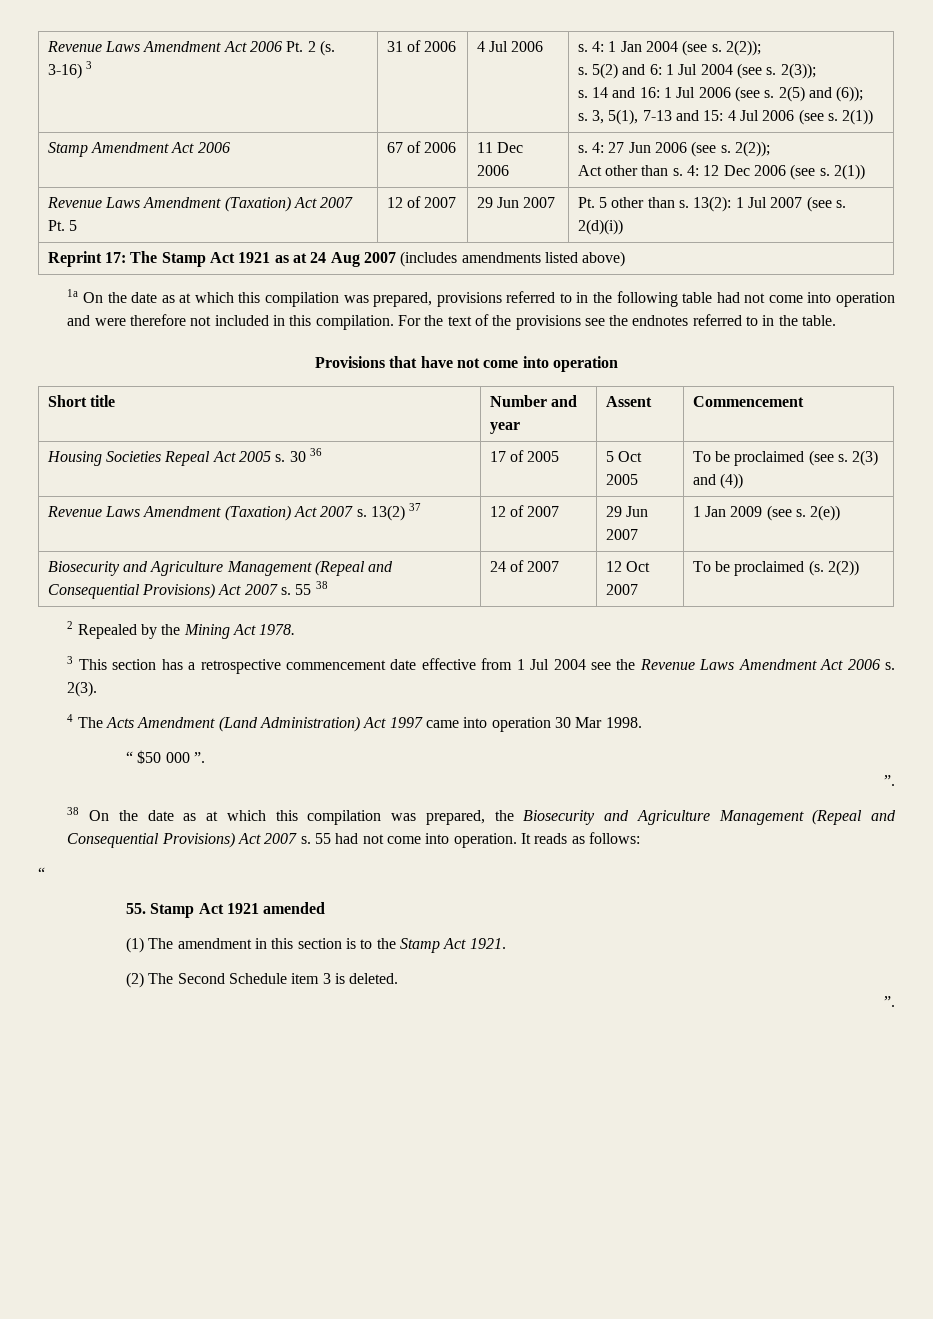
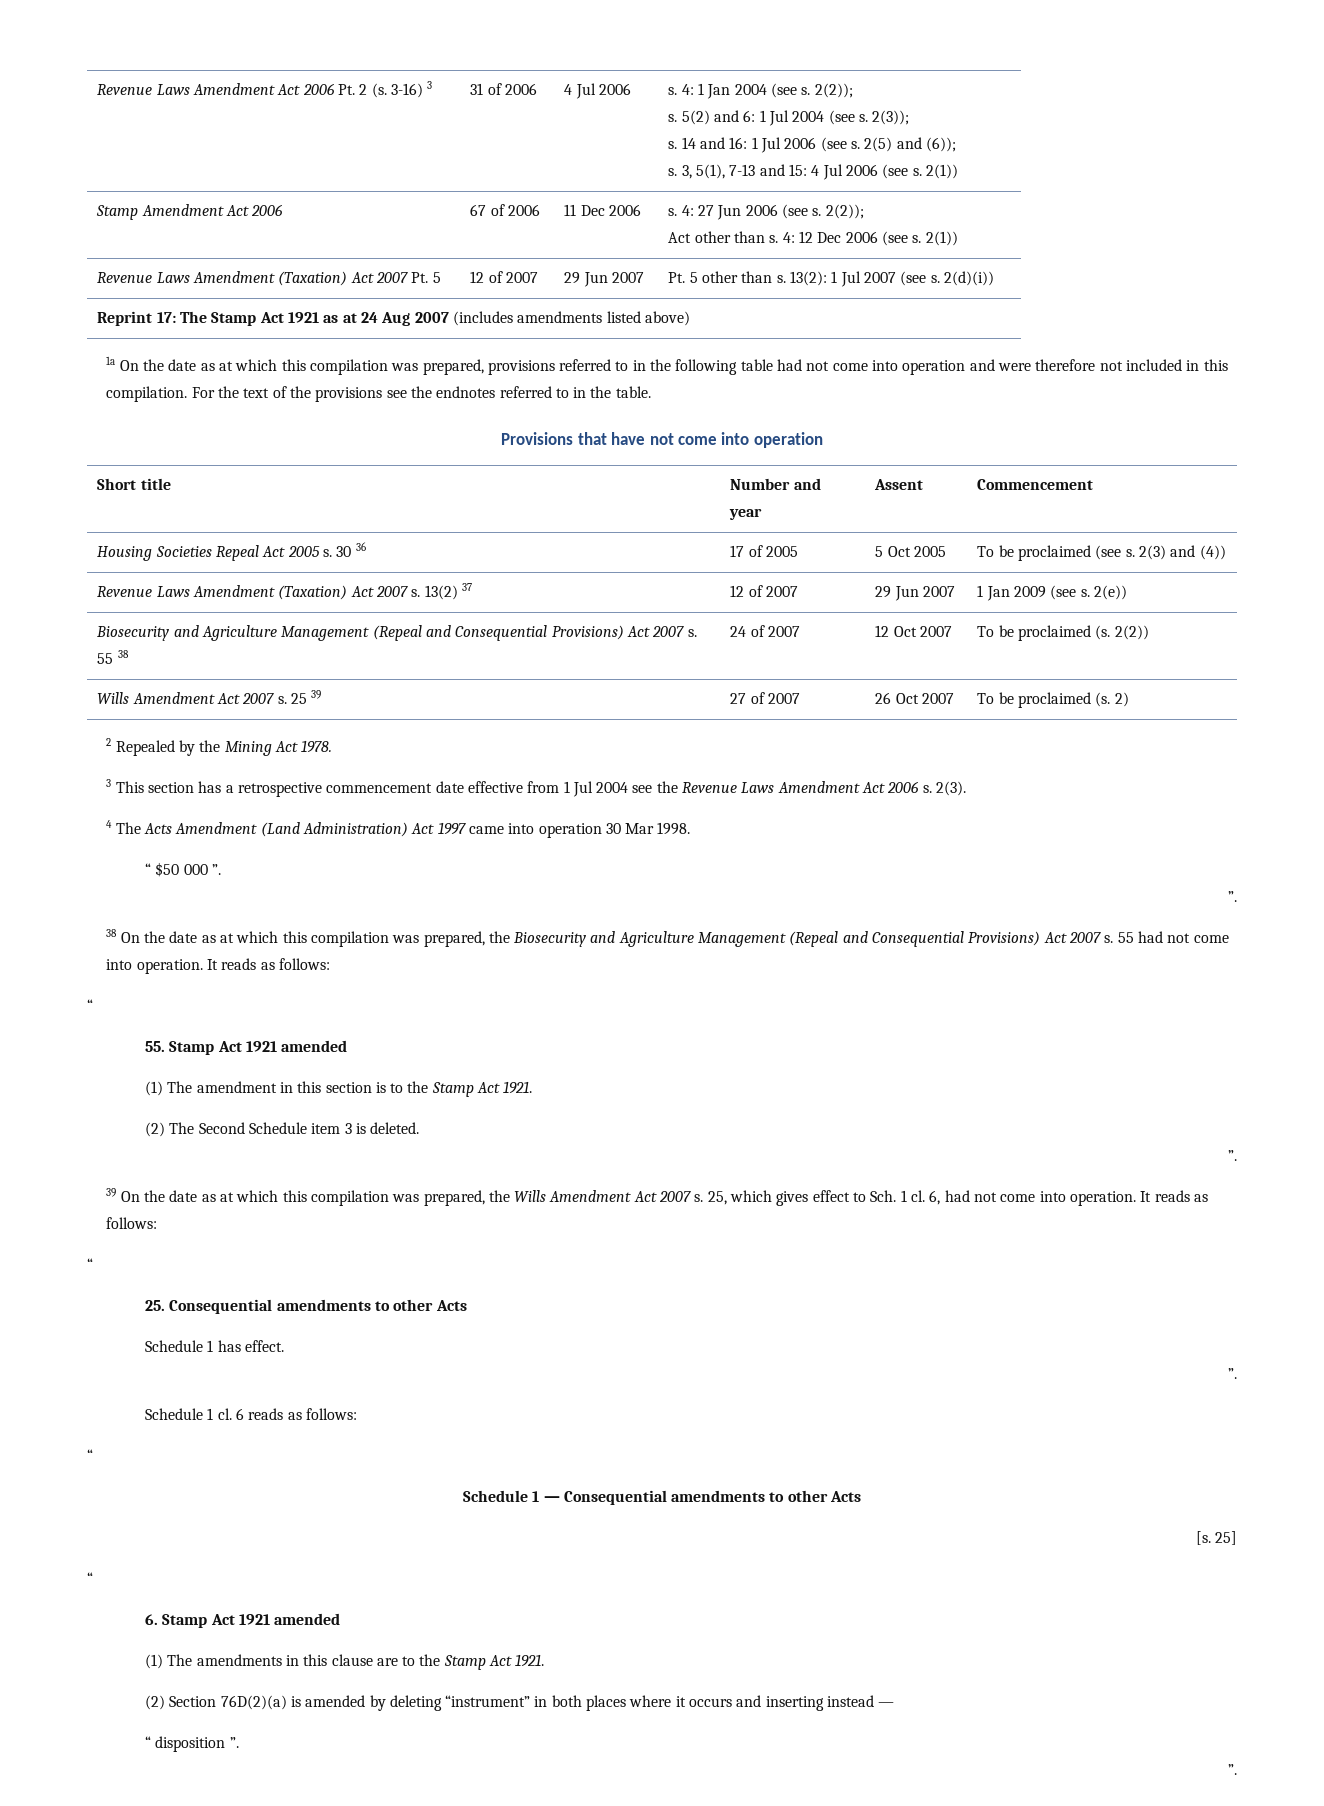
+ Wills Amendment Act 2007 s. 25 39 | 27 of 2007 | 26 Oct 2007 | To be proclaimed (s. 2)
+ 39 On the date as at which this compilation was prepared, the Wills Amendment Act 2007 s. 25, which gives effect to Sch. 1 cl. 6, had not come into operation. It reads as follows:
+ “
+ 25. Consequential amendments to other Acts
+ Schedule 1 has effect.
+ ”.
+ Schedule 1 cl. 6 reads as follows:
+ “
+ Schedule 1 — Consequential amendments to other Acts
+ [s. 25]
+ “
+ 6. Stamp Act 1921 amended
+ (1) The amendments in this clause are to the Stamp Act 1921.
+ (2) Section 76D(2)(a) is amended by deleting “instrument” in both places where it occurs and inserting instead —
+ “ disposition ”.
+ ”.

